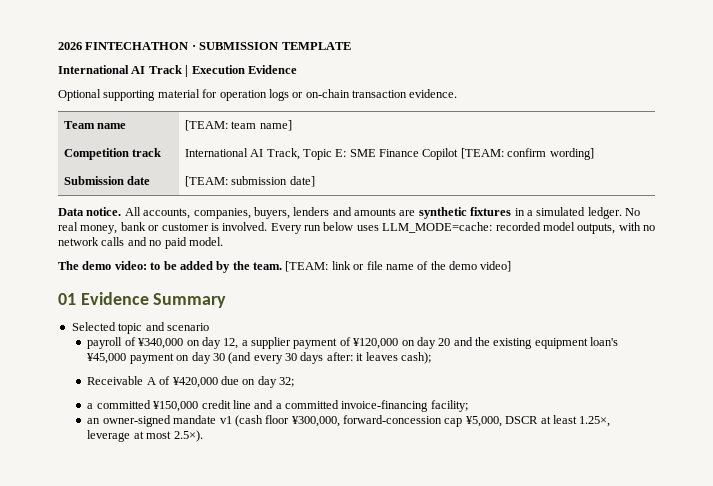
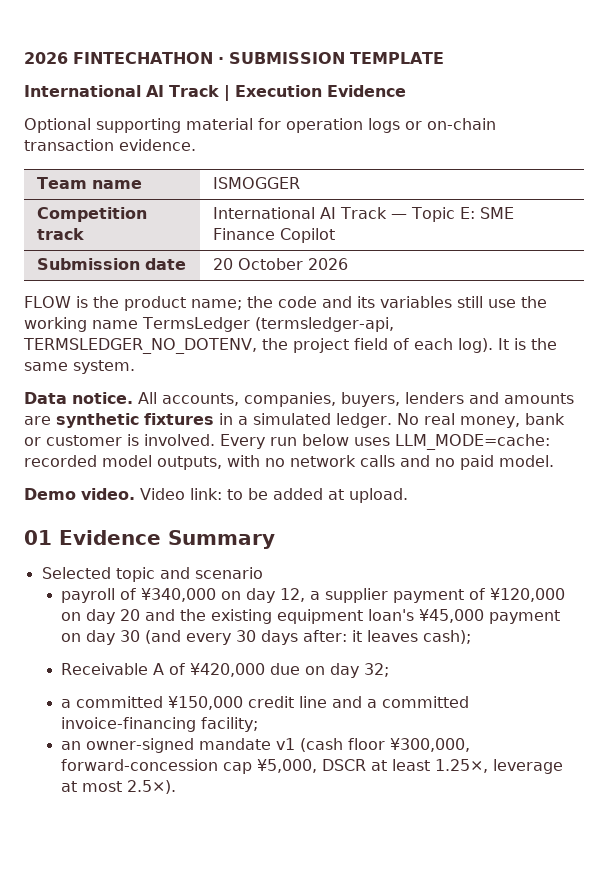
- Team name | [TEAM: team name]
+ Team name | ISMOGGER
- Competition track | International AI Track, Topic E: SME Finance Copilot [TEAM: confirm wording]
+ Competition track | International AI Track — Topic E: SME Finance Copilot
- Submission date | [TEAM: submission date]
+ Submission date | 20 October 2026
+ FLOW is the product name; the code and its variables still use the working name TermsLedger (termsledger-api, TERMSLEDGER_NO_DOTENV, the project field of each log). It is the same system.
- The demo video: to be added by the team. [TEAM: link or file name of the demo video]
+ Demo video. Video link: to be added at upload.

